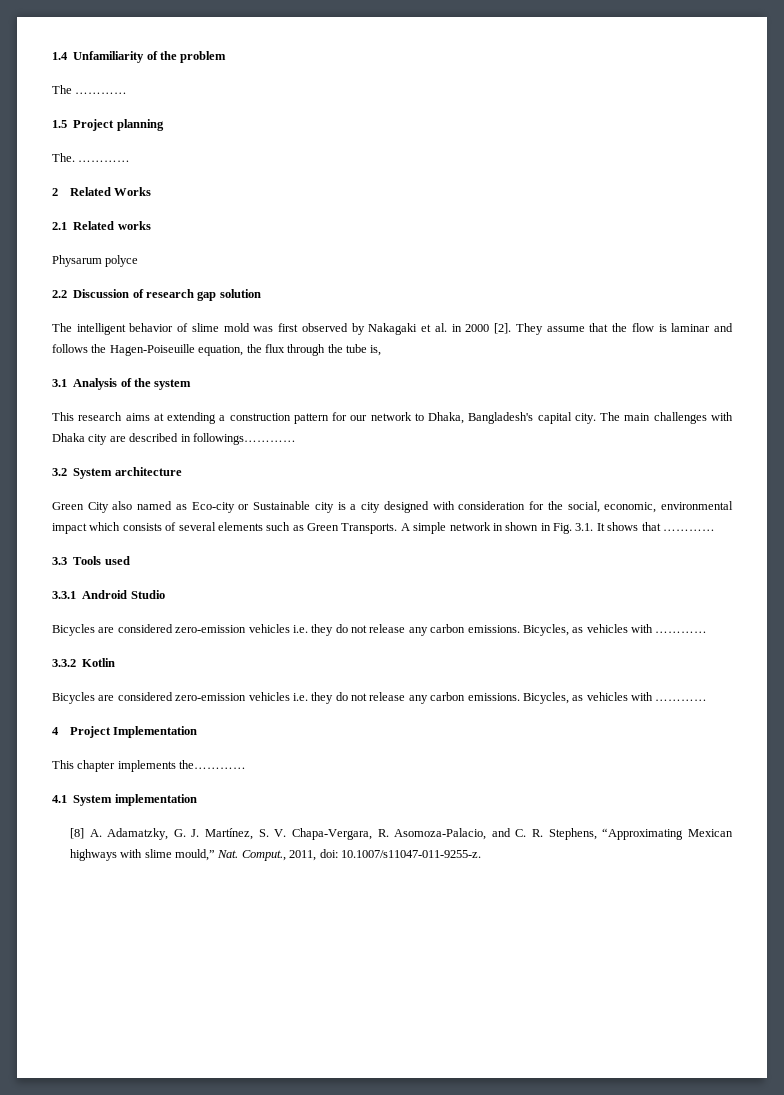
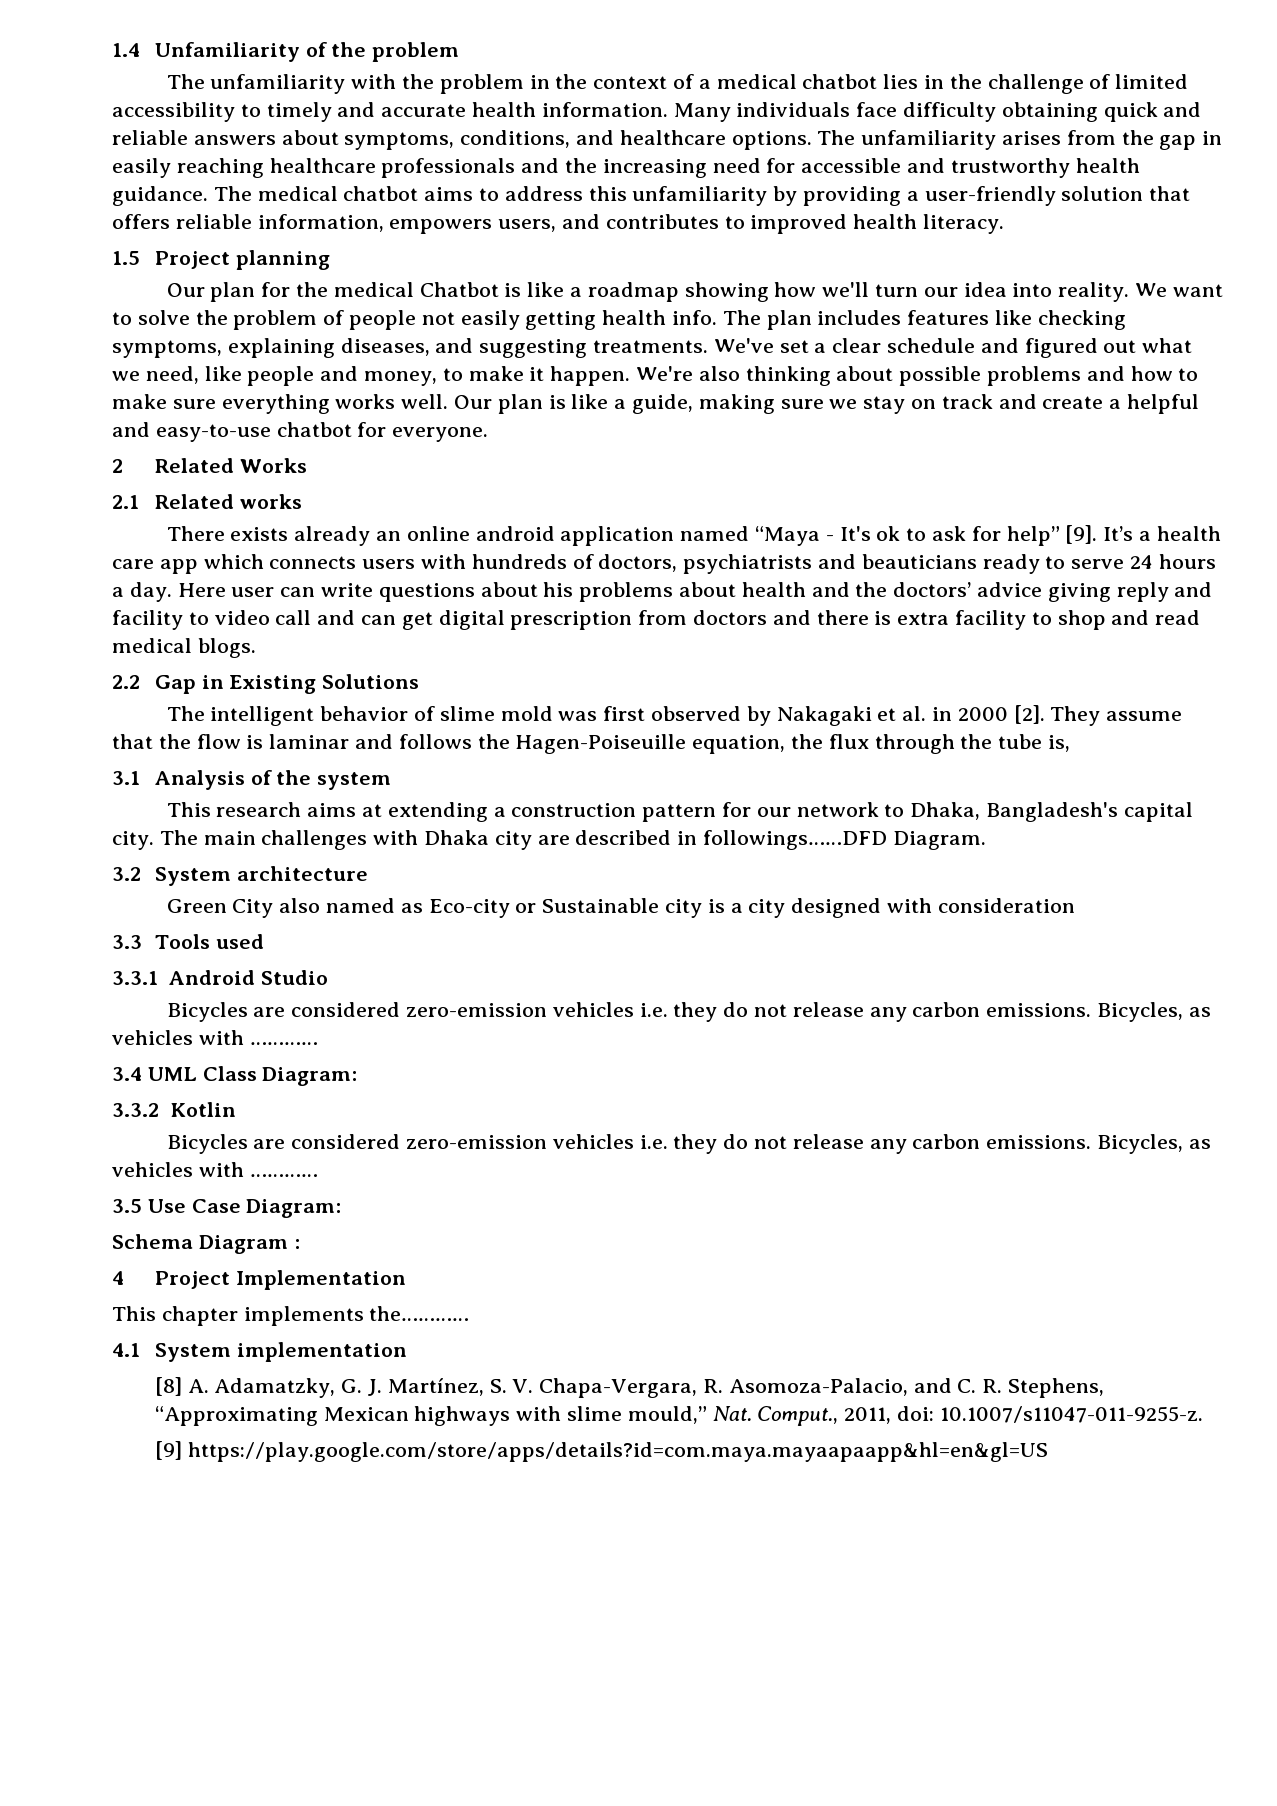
- The …………
+ The unfamiliarity with the problem in the context of a medical chatbot lies in the challenge of limited accessibility to timely and accurate health information. Many individuals face difficulty obtaining quick and reliable answers about symptoms, conditions, and healthcare options. The unfamiliarity arises from the gap in easily reaching healthcare professionals and the increasing need for accessible and trustworthy health guidance. The medical chatbot aims to address this unfamiliarity by providing a user-friendly solution that offers reliable information, empowers users, and contributes to improved health literacy.
  1.5 Project planning
- The. …………
+ Our plan for the medical Chatbot is like a roadmap showing how we'll turn our idea into reality. We want to solve the problem of people not easily getting health info. The plan includes features like checking symptoms, explaining diseases, and suggesting treatments. We've set a clear schedule and figured out what we need, like people and money, to make it happen. We're also thinking about possible problems and how to make sure everything works well. Our plan is like a guide, making sure we stay on track and create a helpful and easy-to-use chatbot for everyone.
- Physarum polyce
- 2.2 Discussion of research gap solution
+ There exists already an online android application named “Maya - It's ok to ask for help” [9]. It’s a health care app which connects users with hundreds of doctors, psychiatrists and beauticians ready to serve 24 hours a day. Here user can write questions about his problems about health and the doctors’ advice giving reply and facility to video call and can get digital prescription from doctors and there is extra facility to shop and read medical blogs.
+ 2.2 Gap in Existing Solutions
- The main challenges with Dhaka city are described in followings…………
+ The main challenges with Dhaka city are described in followings……DFD Diagram.
- Green City also named as Eco-city or Sustainable city is a city designed with consideration for the social, economic, environmental impact which consists of several elements such as Green Transports. A simple network in shown in Fig. 3.1. It shows that …………
+ Green City also named as Eco-city or Sustainable city is a city designed with consideration
+ 3.4 UML Class Diagram:
+ 3.5 Use Case Diagram:
+ Schema Diagram :
+ [9] https://play.google.com/store/apps/details?id=com.maya.mayaapaapp&hl=en&gl=US

